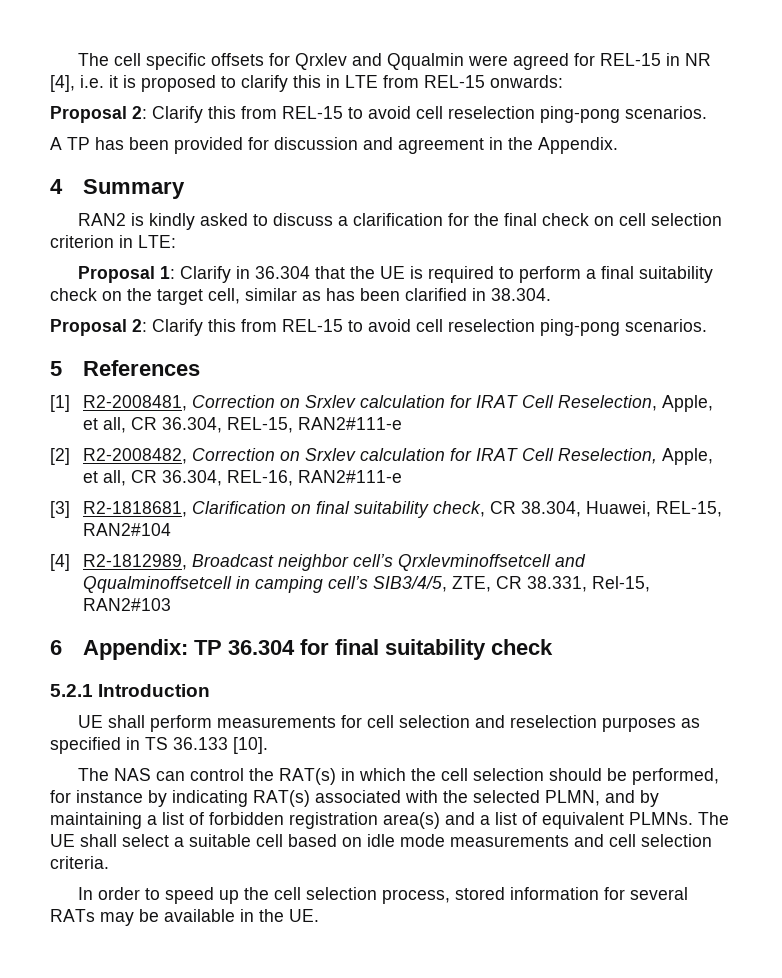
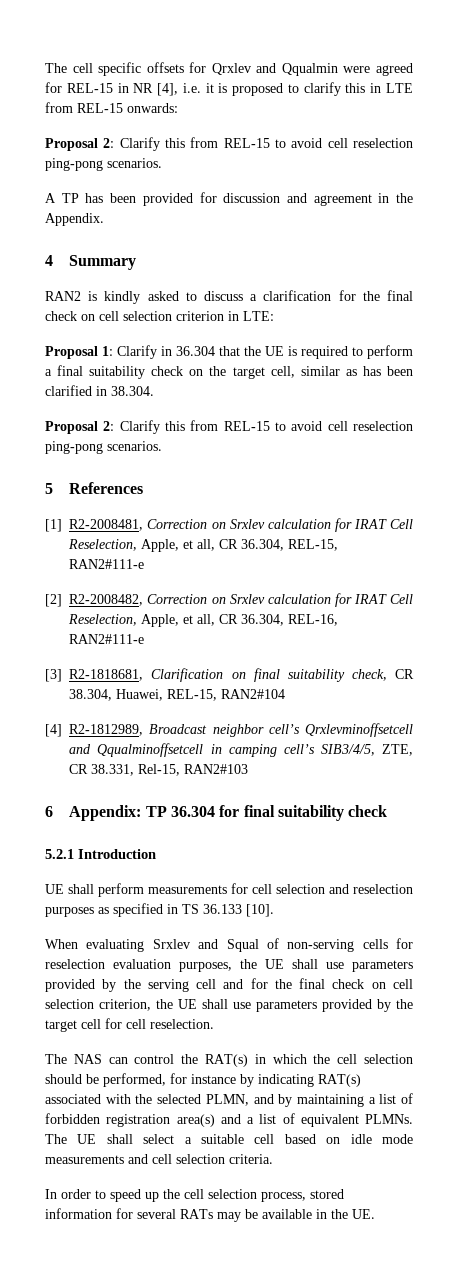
+ When evaluating Srxlev and Squal of non-serving cells for reselection evaluation purposes, the UE shall use parameters provided by the serving cell and for the final check on cell selection criterion, the UE shall use parameters provided by the target cell for cell reselection.

